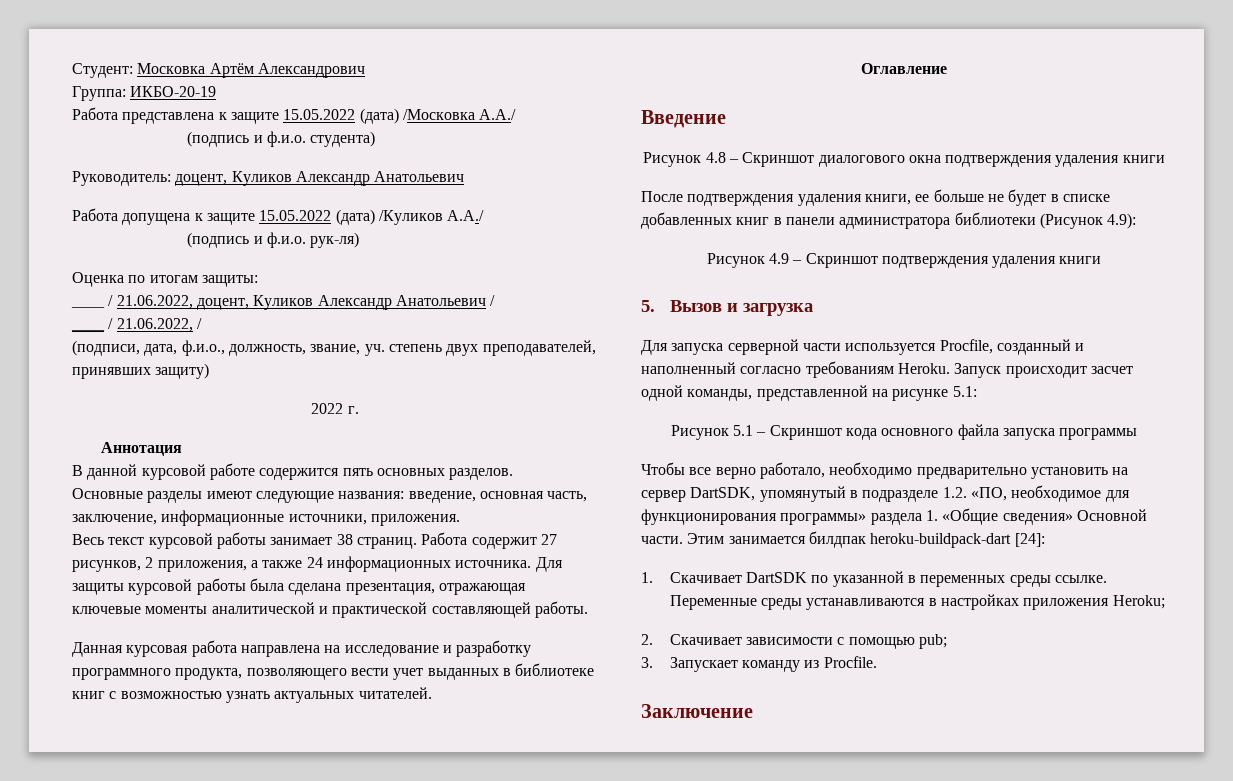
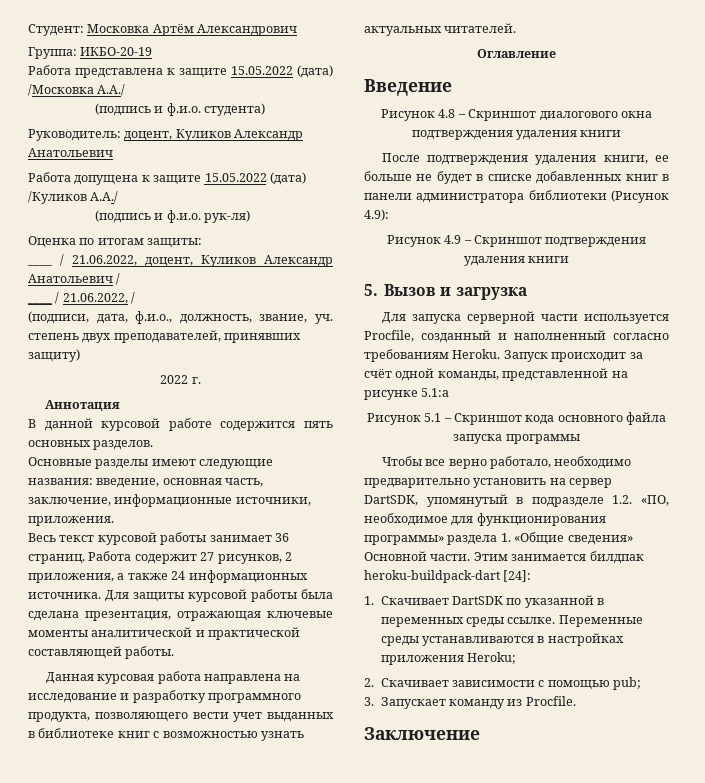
- Весь текст курсовой работы занимает 38 страниц.
+ Весь текст курсовой работы занимает 36 страниц.
- Запуск происходит засчет одной команды, представленной на рисунке 5.1:
+ Запуск происходит за счёт одной команды, представленной на рисунке 5.1:a

